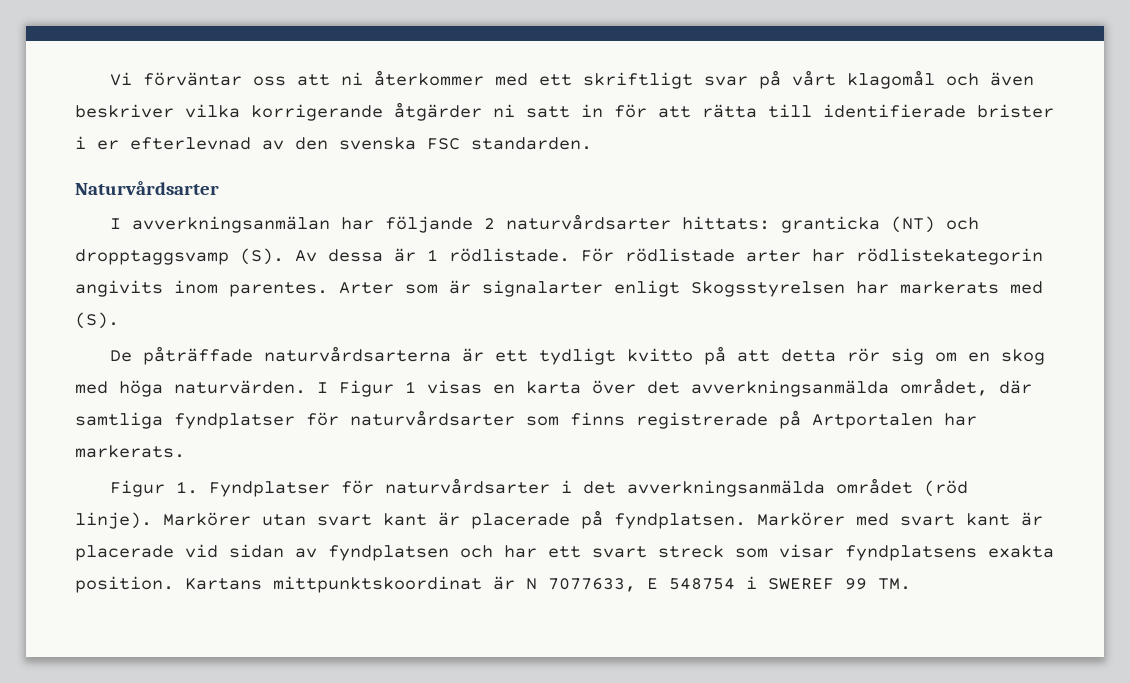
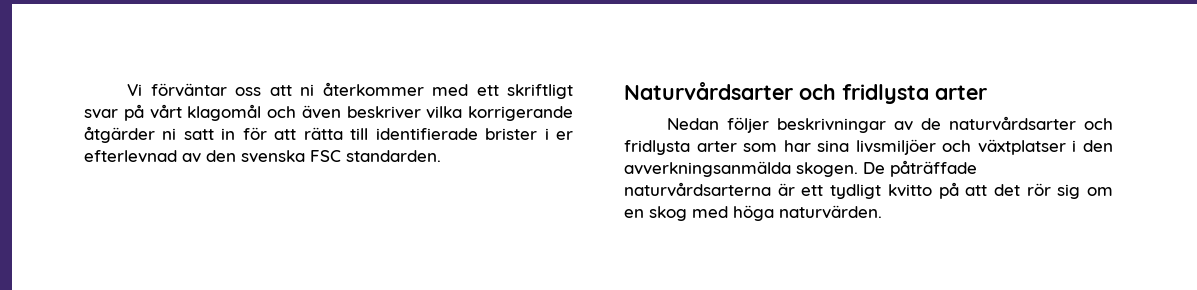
- Naturvårdsarter
- I avverkningsanmälan har följande 2 naturvårdsarter hittats: granticka (NT) och dropptaggsvamp (S). Av dessa är 1 rödlistade. För rödlistade arter har rödlistekategorin angivits inom parentes. Arter som är signalarter enligt Skogsstyrelsen har markerats med (S).
- De påträffade naturvårdsarterna är ett tydligt kvitto på att detta rör sig om en skog med höga naturvärden. I Figur 1 visas en karta över det avverkningsanmälda området, där samtliga fyndplatser för naturvårdsarter som finns registrerade på Artportalen har markerats.
- Figur 1. Fyndplatser för naturvårdsarter i det avverkningsanmälda området (röd linje). Markörer utan svart kant är placerade på fyndplatsen. Markörer med svart kant är placerade vid sidan av fyndplatsen och har ett svart streck som visar fyndplatsens exakta position. Kartans mittpunktskoordinat är N 7077633, E 548754 i SWEREF 99 TM.
+ Naturvårdsarter och fridlysta arter
+ Nedan följer beskrivningar av de naturvårdsarter och fridlysta arter som har sina livsmiljöer och växtplatser i den avverkningsanmälda skogen. De påträffade naturvårdsarterna är ett tydligt kvitto på att det rör sig om en skog med höga naturvärden.

